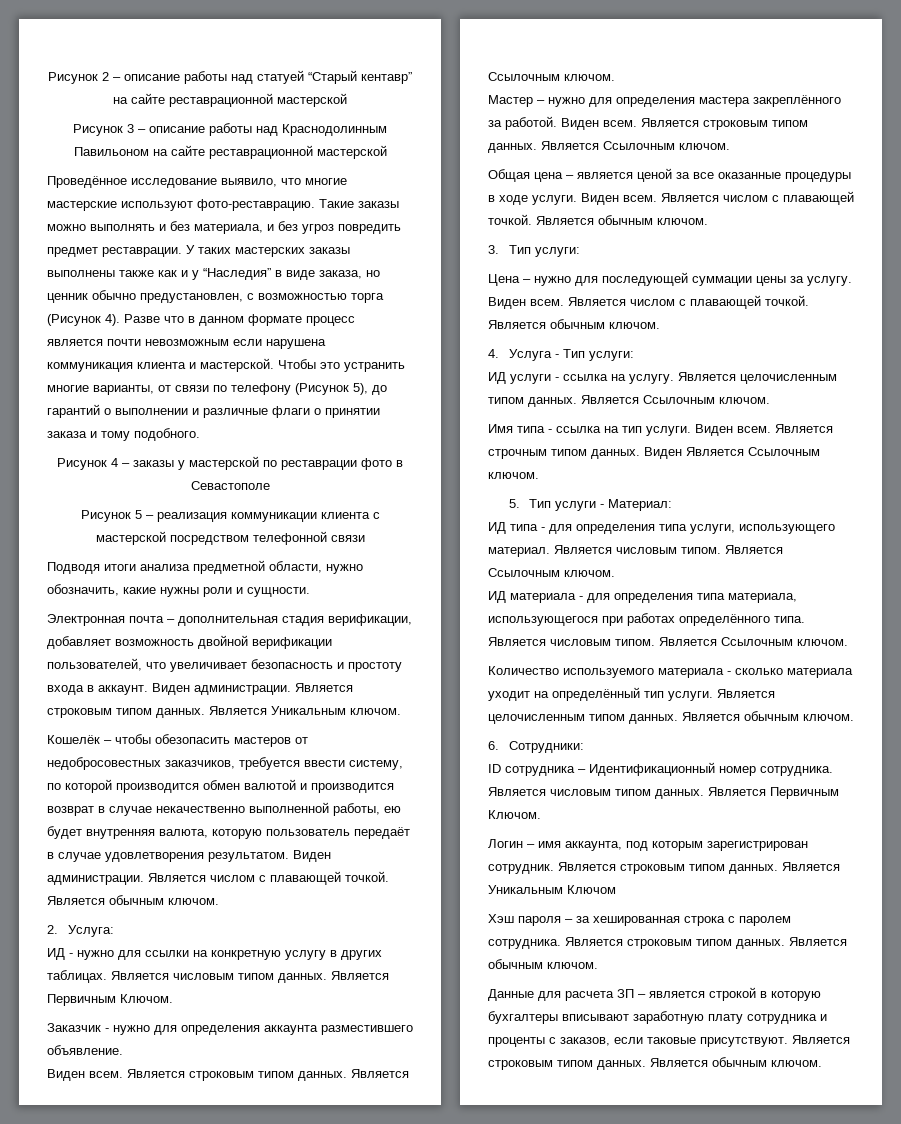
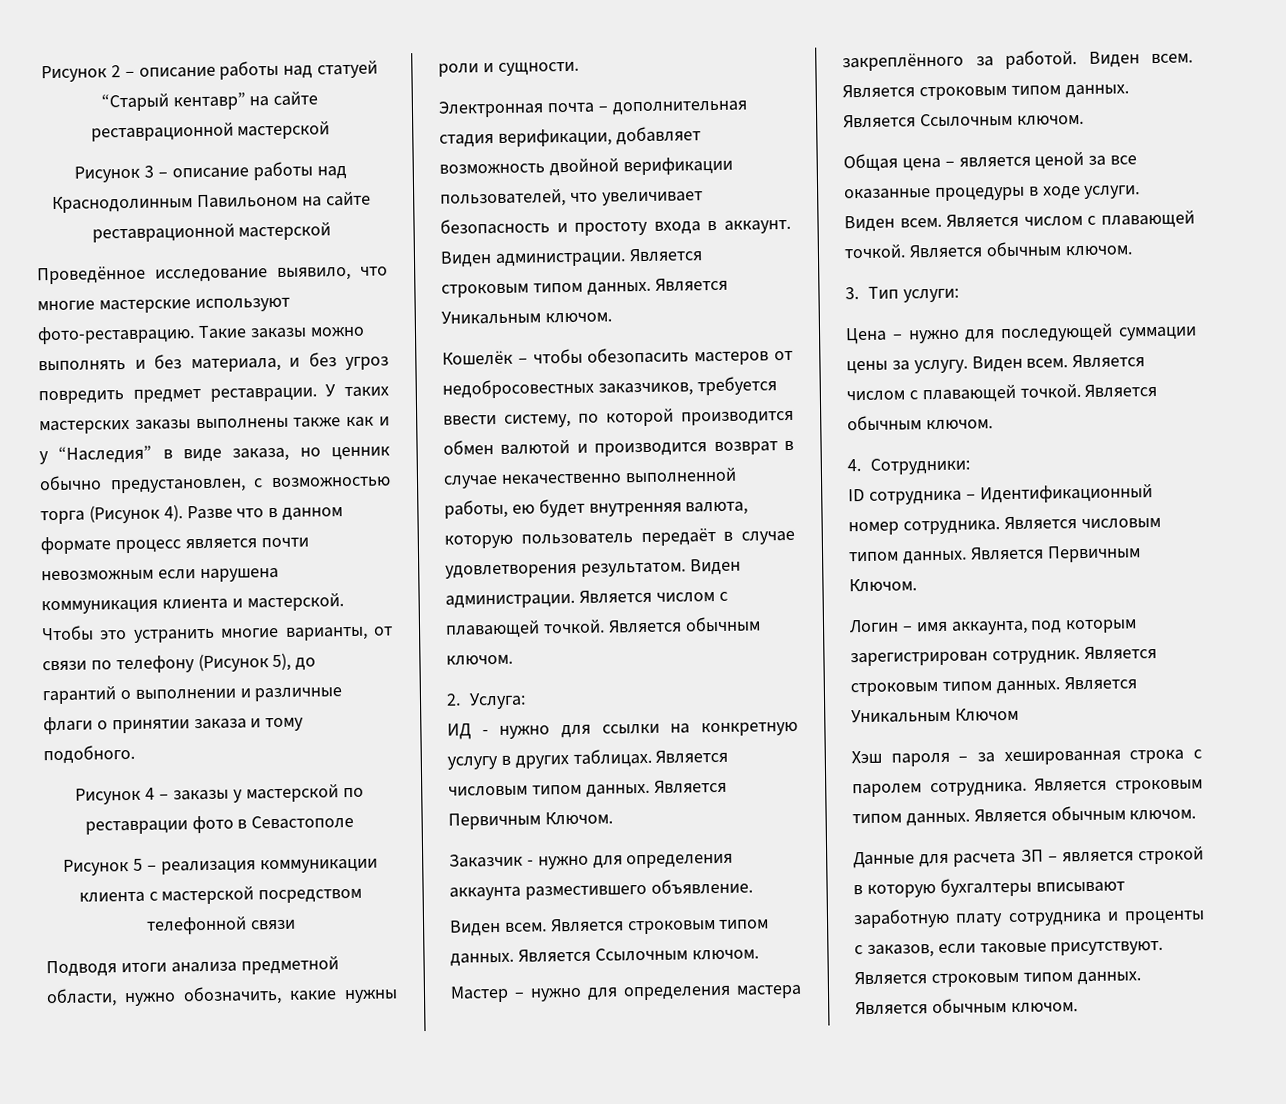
- 4. Услуга - Тип услуги:
- ИД услуги - ссылка на услугу. Является целочисленным типом данных. Является Ссылочным ключом.
- Имя типа - ссылка на тип услуги. Виден всем. Является строчным типом данных. Виден Является Ссылочным ключом.
- 5. Тип услуги - Материал:
- ИД типа - для определения типа услуги, использующего материал. Является числовым типом. Является Ссылочным ключом.
- ИД материала - для определения типа материала, использующегося при работах определённого типа. Является числовым типом. Является Ссылочным ключом.
- Количество используемого материала - сколько материала уходит на определённый тип услуги. Является целочисленным типом данных. Является обычным ключом.
- 6. Сотрудники:
+ 4. Сотрудники:

